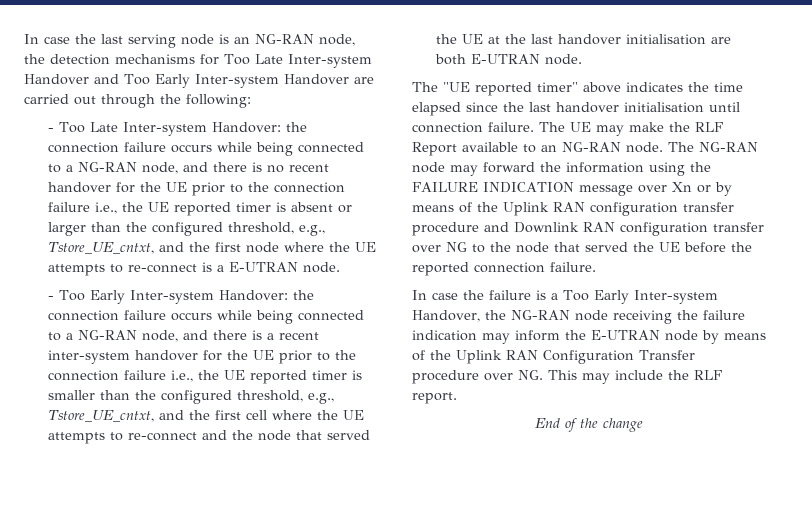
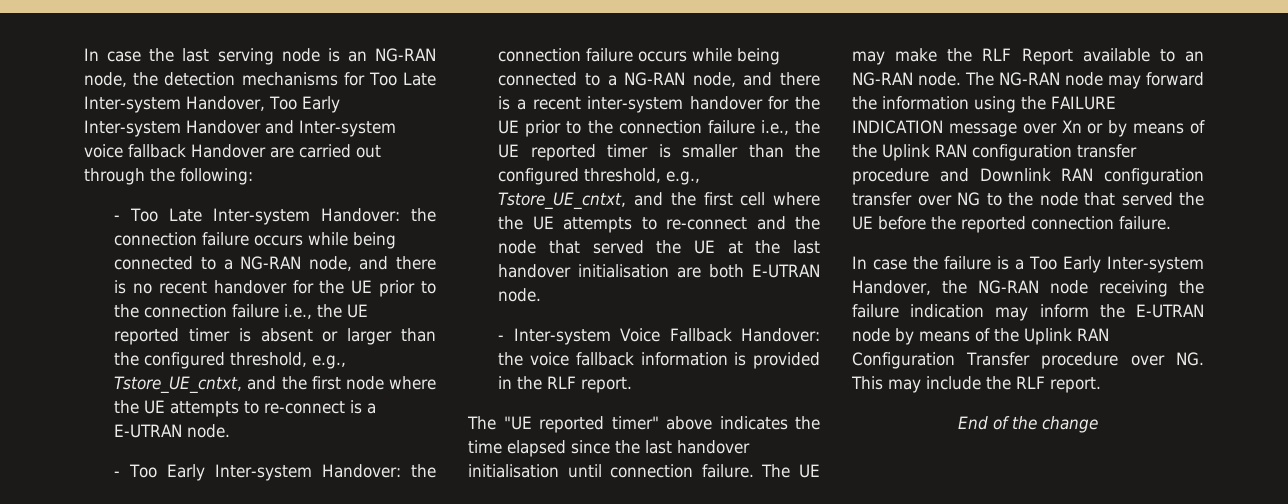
- In case the last serving node is an NG-RAN node, the detection mechanisms for Too Late Inter-system Handover and Too Early Inter-system Handover are carried out through the following:
+ In case the last serving node is an NG-RAN node, the detection mechanisms for Too Late Inter-system Handover, Too Early Inter-system Handover and Inter-system voice fallback Handover are carried out through the following:
+ - Inter-system Voice Fallback Handover: the voice fallback information is provided in the RLF report.

